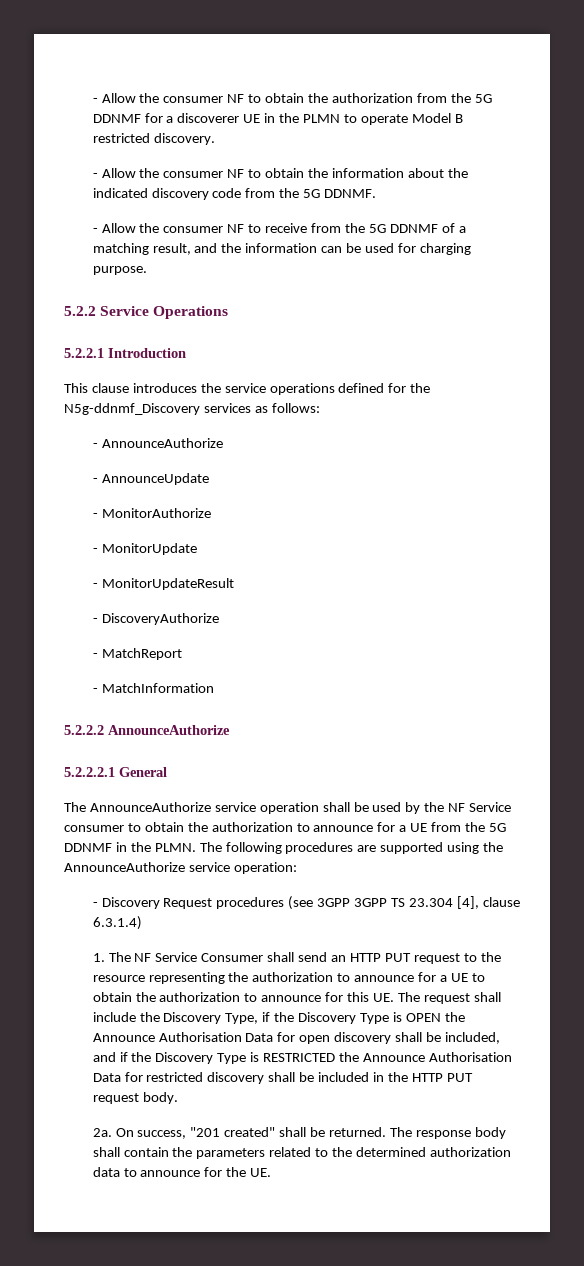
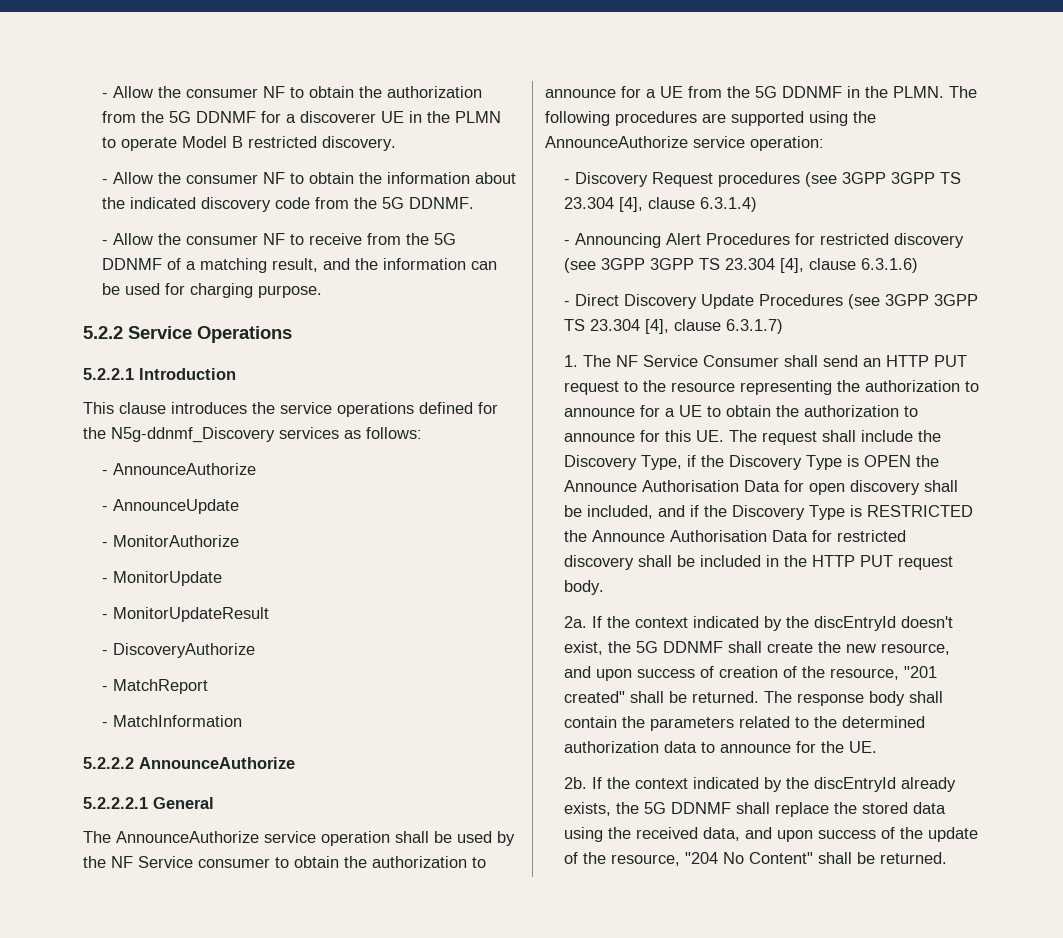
+ - Announcing Alert Procedures for restricted discovery (see 3GPP 3GPP TS 23.304 [4], clause 6.3.1.6)
+ - Direct Discovery Update Procedures (see 3GPP 3GPP TS 23.304 [4], clause 6.3.1.7)
- On success, "201 created" shall be returned.
+ If the context indicated by the discEntryId doesn't exist, the 5G DDNMF shall create the new resource, and upon success of creation of the resource, "201 created" shall be returned.
+ 2b. If the context indicated by the discEntryId already exists, the 5G DDNMF shall replace the stored data using the received data, and upon success of the update of the resource, "204 No Content" shall be returned.

